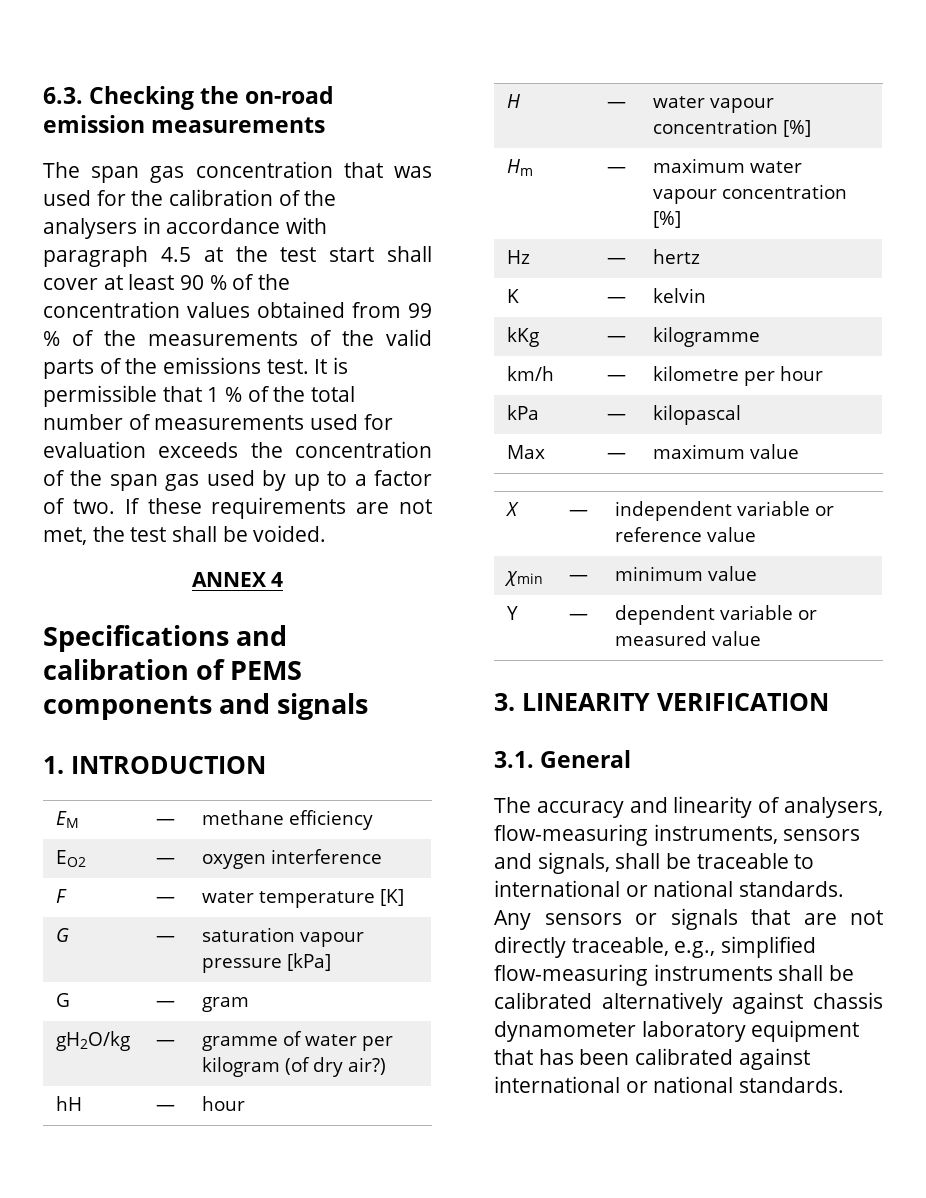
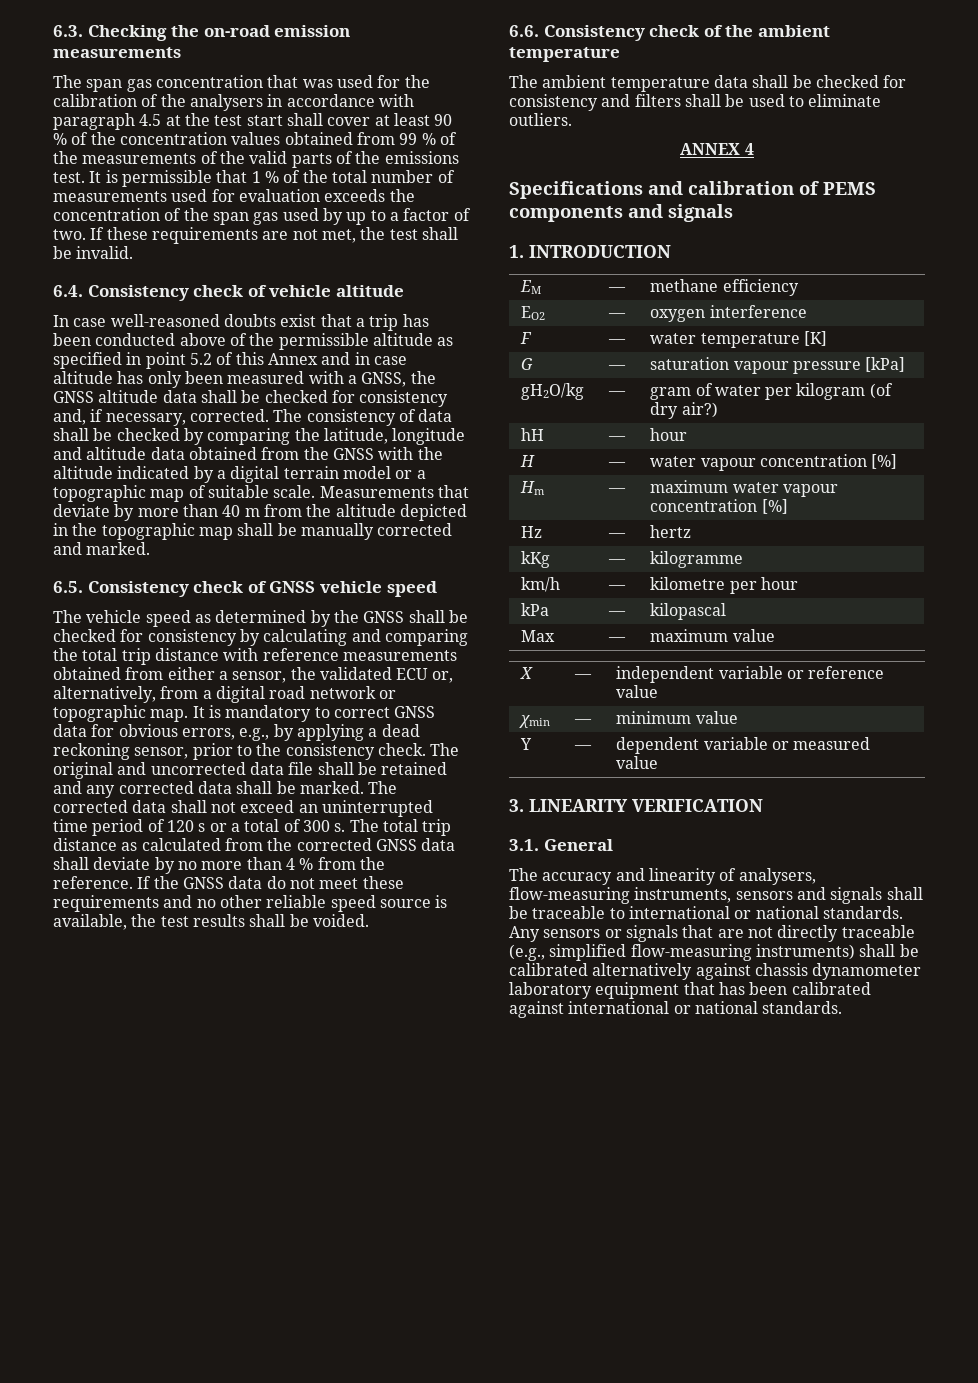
- If these requirements are not met, the test shall be voided.
+ If these requirements are not met, the test shall be invalid.
+ 6.4. Consistency check of vehicle altitude
+ In case well-reasoned doubts exist that a trip has been conducted above of the permissible altitude as specified in point 5.2 of this Annex and in case altitude has only been measured with a GNSS, the GNSS altitude data shall be checked for consistency and, if necessary, corrected. The consistency of data shall be checked by comparing the latitude, longitude and altitude data obtained from the GNSS with the altitude indicated by a digital terrain model or a topographic map of suitable scale. Measurements that deviate by more than 40 m from the altitude depicted in the topographic map shall be manually corrected and marked.
+ 6.5. Consistency check of GNSS vehicle speed
+ The vehicle speed as determined by the GNSS shall be checked for consistency by calculating and comparing the total trip distance with reference measurements obtained from either a sensor, the validated ECU or, alternatively, from a digital road network or topographic map. It is mandatory to correct GNSS data for obvious errors, e.g., by applying a dead reckoning sensor, prior to the consistency check. The original and uncorrected data file shall be retained and any corrected data shall be marked. The corrected data shall not exceed an uninterrupted time period of 120 s or a total of 300 s. The total trip distance as calculated from the corrected GNSS data shall deviate by no more than 4 % from the reference. If the GNSS data do not meet these requirements and no other reliable speed source is available, the test results shall be voided.
+ 6.6. Consistency check of the ambient temperature
+ The ambient temperature data shall be checked for consistency and filters shall be used to eliminate outliers.
- G | — | gram
- gH2O/kg | — | gramme of water per kilogram (of dry air?)
+ gH2O/kg | — | gram of water per kilogram (of dry air?)
- K | — | kelvin
- The accuracy and linearity of analysers, flow-measuring instruments, sensors and signals, shall be traceable to international or national standards.
+ The accuracy and linearity of analysers, flow-measuring instruments, sensors and signals shall be traceable to international or national standards.
- Any sensors or signals that are not directly traceable, e.g., simplified flow-measuring instruments shall be calibrated alternatively against chassis dynamometer laboratory equipment that has been calibrated against international or national standards.
+ Any sensors or signals that are not directly traceable (e.g., simplified flow-measuring instruments) shall be calibrated alternatively against chassis dynamometer laboratory equipment that has been calibrated against international or national standards.

